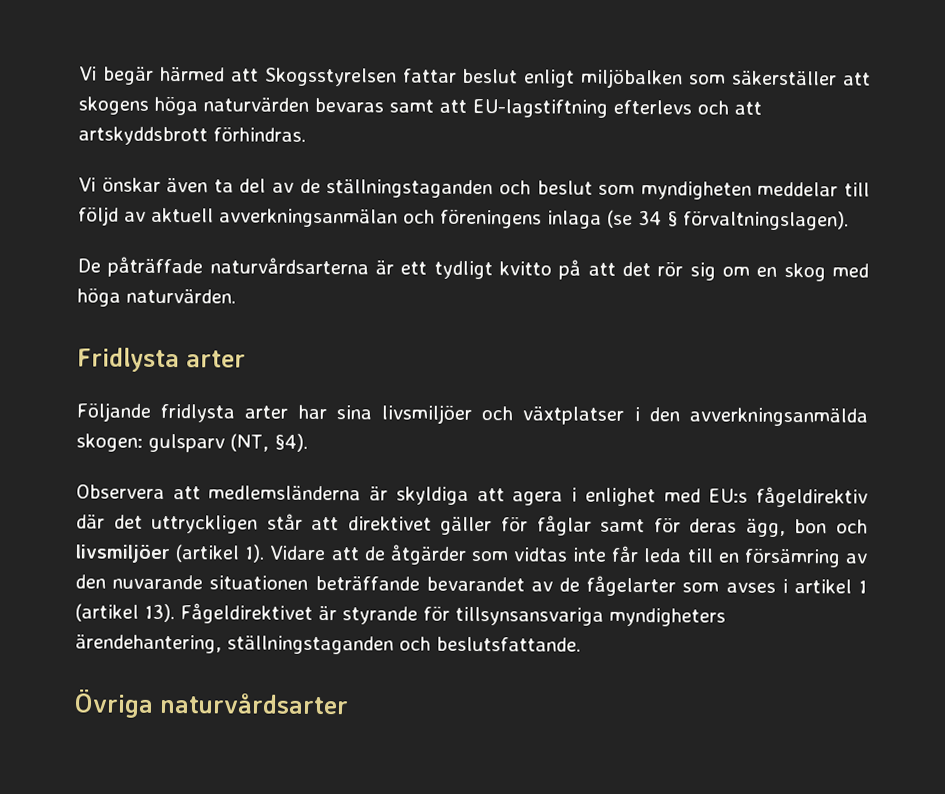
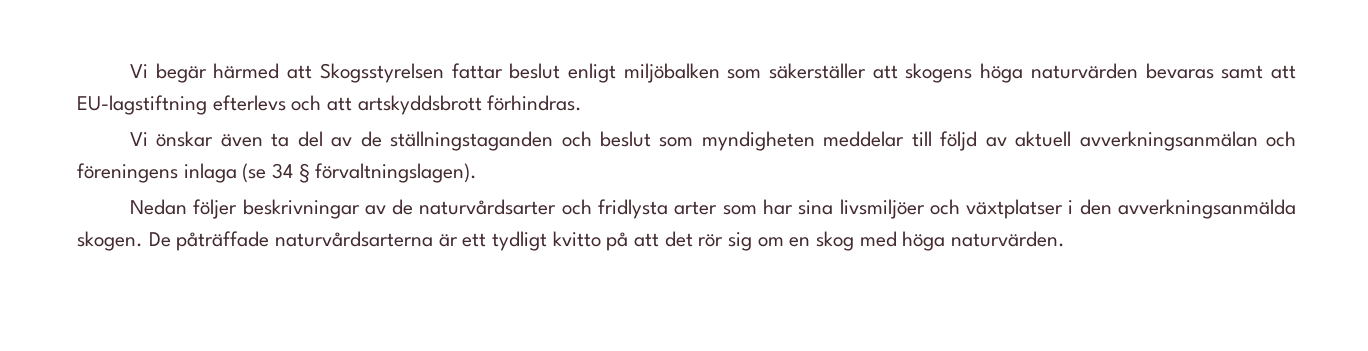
+ Nedan följer beskrivningar av de naturvårdsarter och fridlysta arter som har sina livsmiljöer och växtplatser i den avverkningsanmälda skogen.
- Fridlysta arter
- Följande fridlysta arter har sina livsmiljöer och växtplatser i den avverkningsanmälda skogen: gulsparv (NT, §4).
- Observera att medlemsländerna är skyldiga att agera i enlighet med EU:s fågeldirektiv där det uttryckligen står att direktivet gäller för fåglar samt för deras ägg, bon och livsmiljöer (artikel 1). Vidare att de åtgärder som vidtas inte får leda till en försämring av den nuvarande situationen beträffande bevarandet av de fågelarter som avses i artikel 1 (artikel 13). Fågeldirektivet är styrande för tillsynsansvariga myndigheters ärendehantering, ställningstaganden och beslutsfattande.
- Övriga naturvårdsarter

